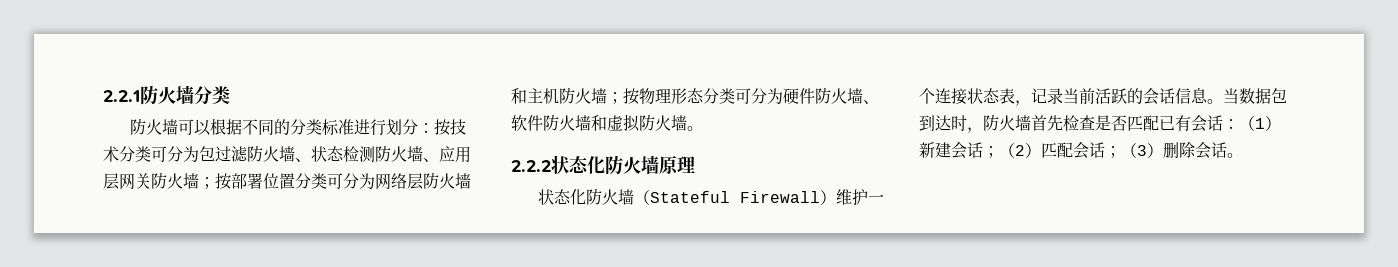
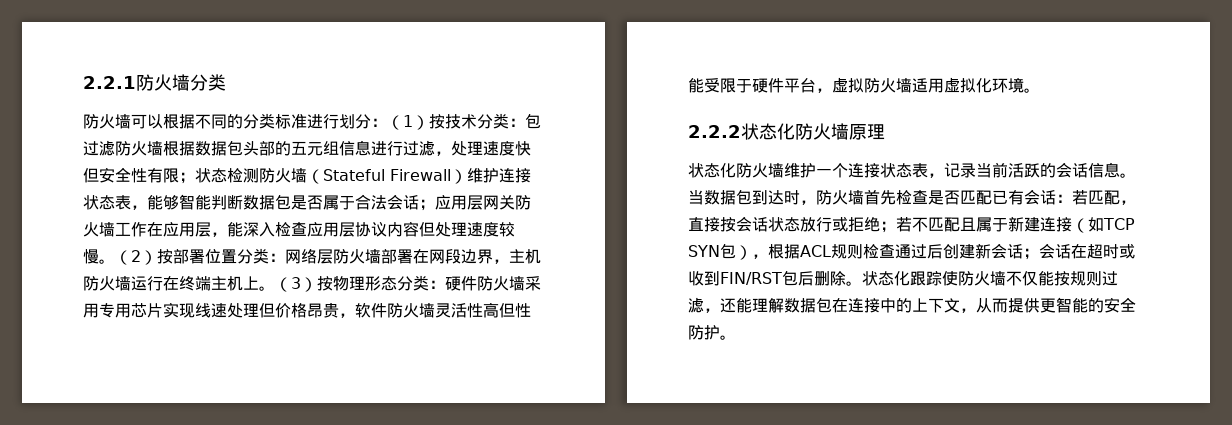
- 防火墙可以根据不同的分类标准进行划分：按技术分类可分为包过滤防火墙、状态检测防火墙、应用层网关防火墙；按部署位置分类可分为网络层防火墙和主机防火墙；按物理形态分类可分为硬件防火墙、软件防火墙和虚拟防火墙。
+ 防火墙可以根据不同的分类标准进行划分：（1）按技术分类：包过滤防火墙根据数据包头部的五元组信息进行过滤，处理速度快但安全性有限；状态检测防火墙（Stateful Firewall）维护连接状态表，能够智能判断数据包是否属于合法会话；应用层网关防火墙工作在应用层，能深入检查应用层协议内容但处理速度较慢。（2）按部署位置分类：网络层防火墙部署在网段边界，主机防火墙运行在终端主机上。（3）按物理形态分类：硬件防火墙采用专用芯片实现线速处理但价格昂贵，软件防火墙灵活性高但性能受限于硬件平台，虚拟防火墙适用虚拟化环境。
- 状态化防火墙（Stateful Firewall）维护一个连接状态表，记录当前活跃的会话信息。
+ 状态化防火墙维护一个连接状态表，记录当前活跃的会话信息。
- 当数据包到达时，防火墙首先检查是否匹配已有会话：（1）新建会话；（2）匹配会话；（3）删除会话。
+ 当数据包到达时，防火墙首先检查是否匹配已有会话：若匹配，直接按会话状态放行或拒绝；若不匹配且属于新建连接（如TCP SYN包），根据ACL规则检查通过后创建新会话；会话在超时或收到FIN/RST包后删除。状态化跟踪使防火墙不仅能按规则过滤，还能理解数据包在连接中的上下文，从而提供更智能的安全防护。

